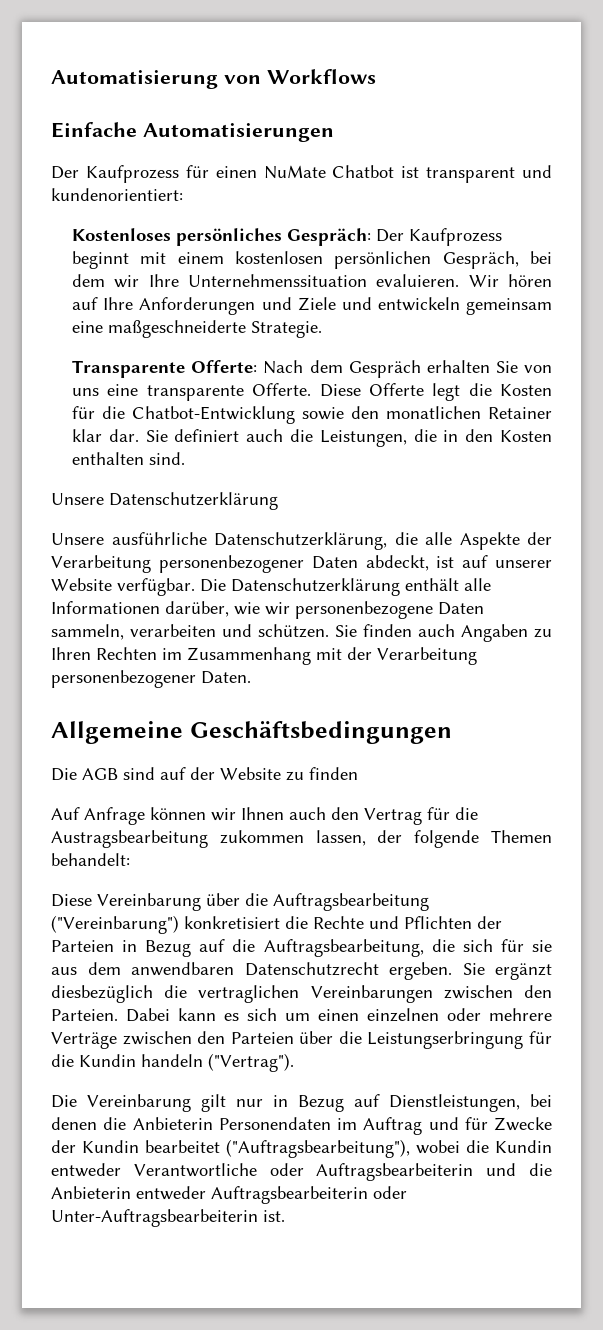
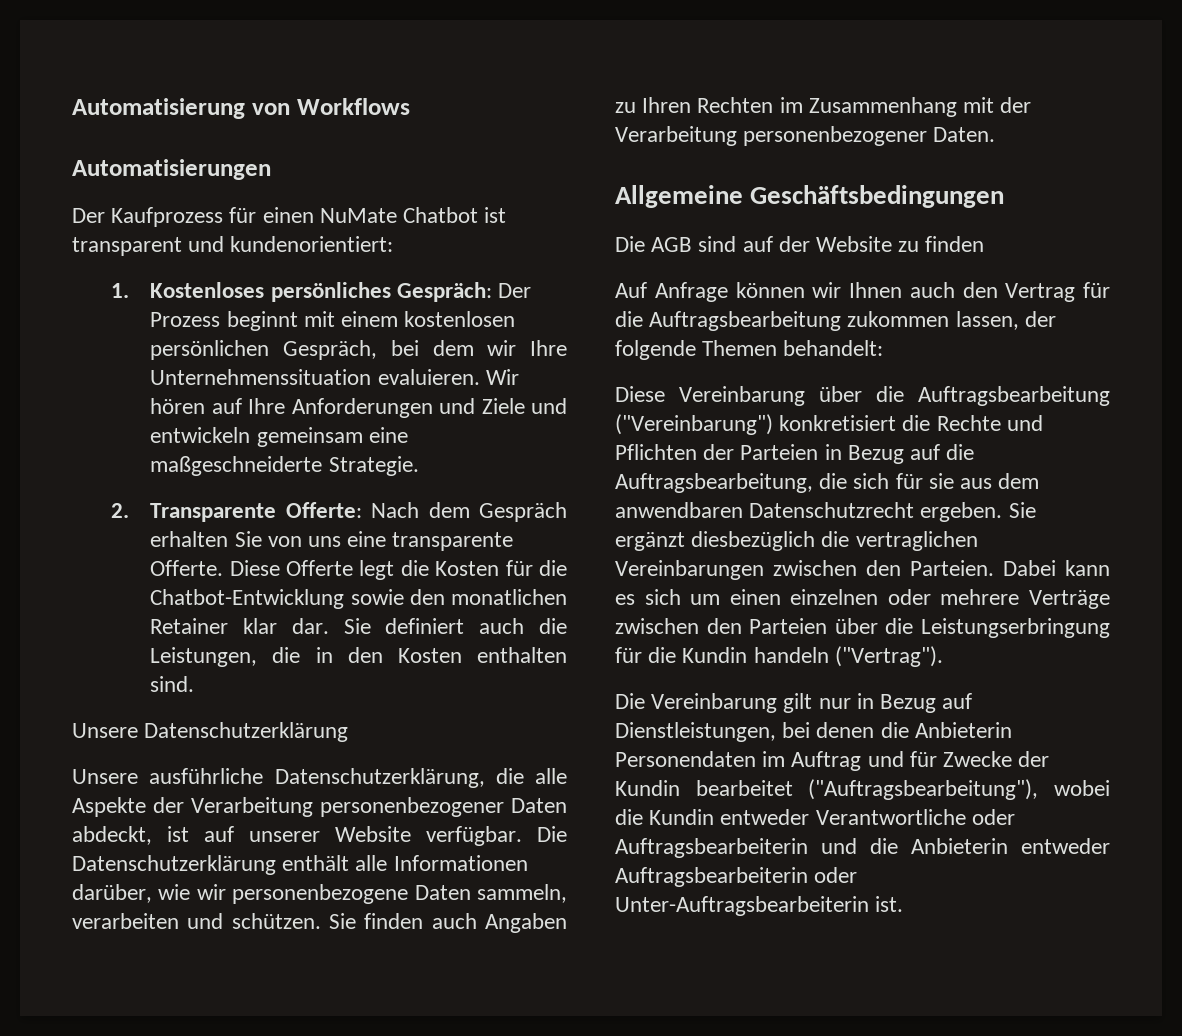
- Einfache Automatisierungen
+ Automatisierungen
- Kostenloses persönliches Gespräch: Der Kaufprozess beginnt mit einem kostenlosen persönlichen Gespräch, bei dem wir Ihre Unternehmenssituation evaluieren.
+ 1. Kostenloses persönliches Gespräch: Der Prozess beginnt mit einem kostenlosen persönlichen Gespräch, bei dem wir Ihre Unternehmenssituation evaluieren.
- Transparente Offerte: Nach dem Gespräch erhalten Sie von uns eine transparente Offerte.
+ 2. Transparente Offerte: Nach dem Gespräch erhalten Sie von uns eine transparente Offerte.
- Auf Anfrage können wir Ihnen auch den Vertrag für die Austragsbearbeitung zukommen lassen, der folgende Themen behandelt:
+ Auf Anfrage können wir Ihnen auch den Vertrag für die Auftragsbearbeitung zukommen lassen, der folgende Themen behandelt:

